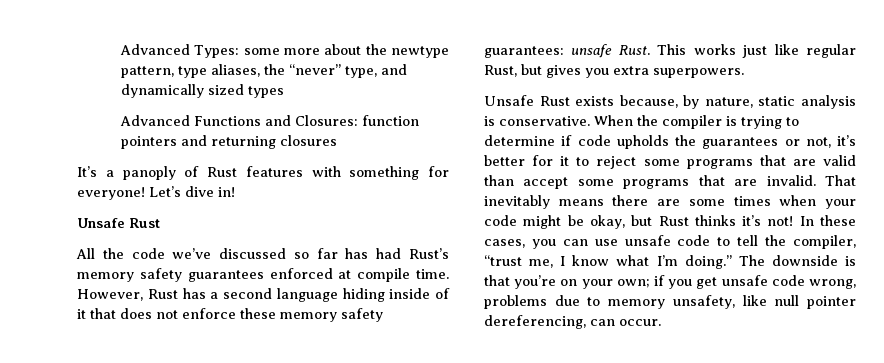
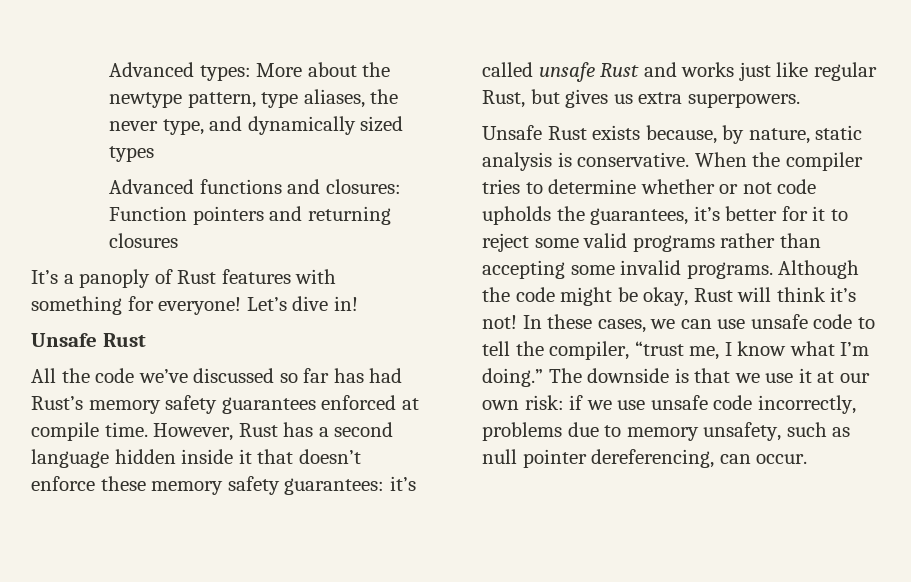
- Advanced Types: some more about the newtype pattern, type aliases, the “never” type, and dynamically sized types
+ Advanced types: More about the newtype pattern, type aliases, the never type, and dynamically sized types
- Advanced Functions and Closures: function pointers and returning closures
+ Advanced functions and closures: Function pointers and returning closures
- However, Rust has a second language hiding inside of it that does not enforce these memory safety guarantees: unsafe Rust. This works just like regular Rust, but gives you extra superpowers.
+ However, Rust has a second language hidden inside it that doesn’t enforce these memory safety guarantees: it’s called unsafe Rust and works just like regular Rust, but gives us extra superpowers.
- When the compiler is trying to determine if code upholds the guarantees or not, it’s better for it to reject some programs that are valid than accept some programs that are invalid. That inevitably means there are some times when your code might be okay, but Rust thinks it’s not!
+ When the compiler tries to determine whether or not code upholds the guarantees, it’s better for it to reject some valid programs rather than accepting some invalid programs. Although the code might be okay, Rust will think it’s not!
- In these cases, you can use unsafe code to tell the compiler, “trust me, I know what I’m doing.”
+ In these cases, we can use unsafe code to tell the compiler, “trust me, I know what I’m doing.”
- The downside is that you’re on your own; if you get unsafe code wrong, problems due to memory unsafety, like null pointer dereferencing, can occur.
+ The downside is that we use it at our own risk: if we use unsafe code incorrectly, problems due to memory unsafety, such as null pointer dereferencing, can occur.

